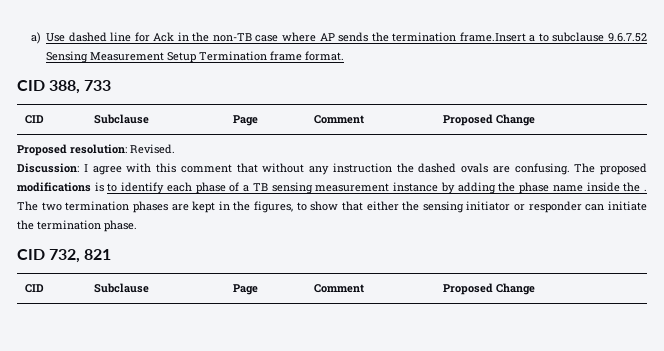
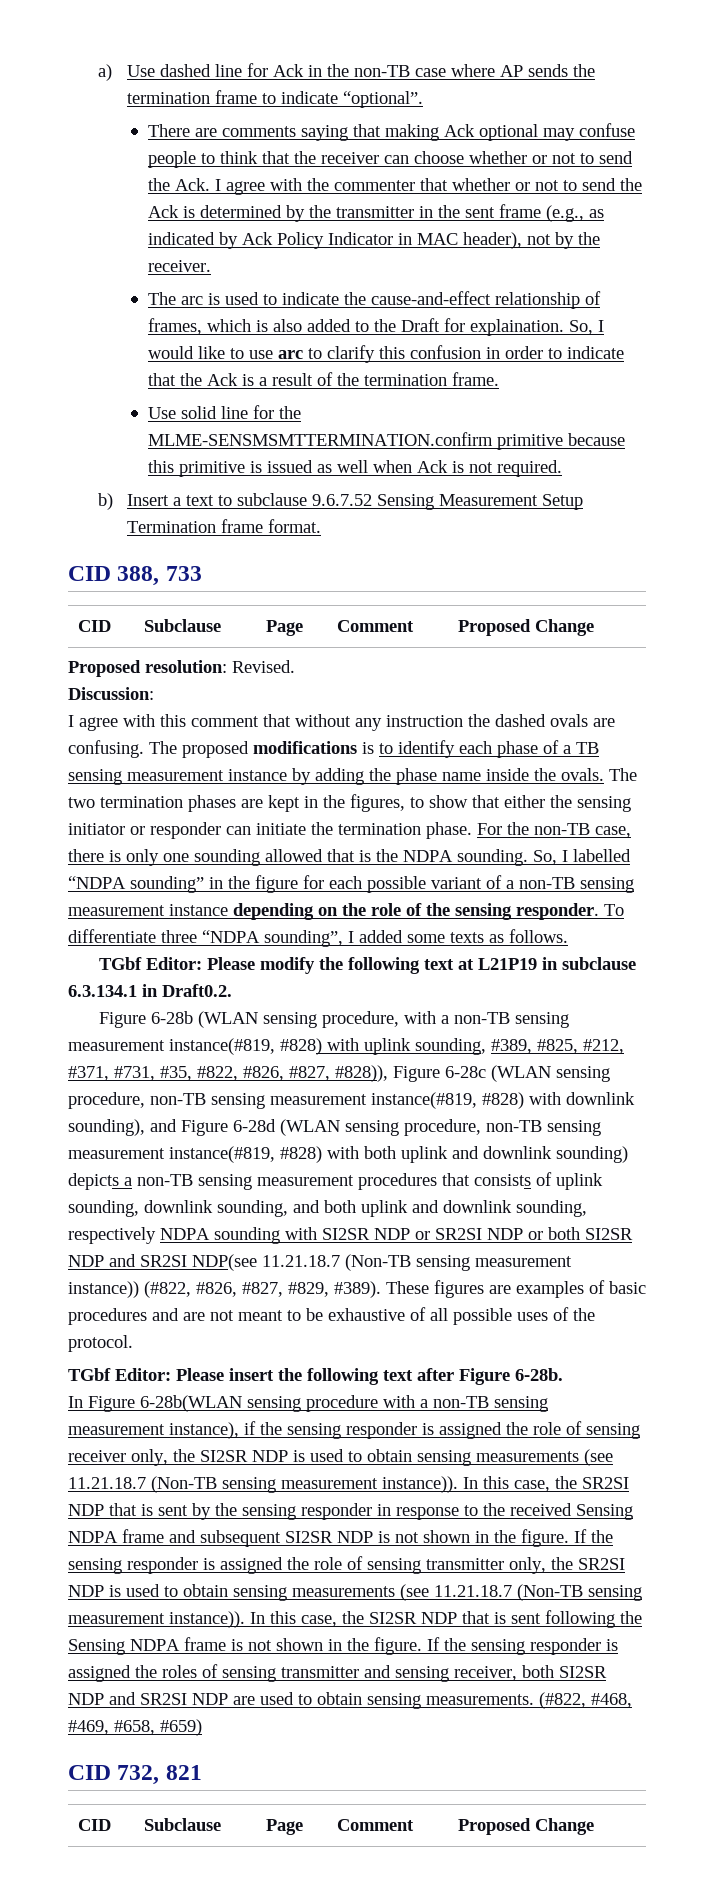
- a) Use dashed line for Ack in the non-TB case where AP sends the termination frame.Insert a to subclause 9.6.7.52 Sensing Measurement Setup Termination frame format.
+ a) Use dashed line for Ack in the non-TB case where AP sends the termination frame to indicate “optional”.
+ There are comments saying that making Ack optional may confuse people to think that the receiver can choose whether or not to send the Ack. I agree with the commenter that whether or not to send the Ack is determined by the transmitter in the sent frame (e.g., as indicated by Ack Policy Indicator in MAC header), not by the receiver.
+ The arc is used to indicate the cause-and-effect relationship of frames, which is also added to the Draft for explaination. So, I would like to use arc to clarify this confusion in order to indicate that the Ack is a result of the termination frame.
+ Use solid line for the MLME-SENSMSMTTERMINATION.confirm primitive because this primitive is issued as well when Ack is not required.
+ b) Insert a text to subclause 9.6.7.52 Sensing Measurement Setup Termination frame format.
- Discussion: I agree with this comment that without any instruction the dashed ovals are confusing.
+ Discussion:
+ I agree with this comment that without any instruction the dashed ovals are confusing.
- The proposed modifications is to identify each phase of a TB sensing measurement instance by adding the phase name inside the .
+ The proposed modifications is to identify each phase of a TB sensing measurement instance by adding the phase name inside the ovals.
+ For the non-TB case, there is only one sounding allowed that is the NDPA sounding. So, I labelled “NDPA sounding” in the figure for each possible variant of a non-TB sensing measurement instance depending on the role of the sensing responder. To differentiate three “NDPA sounding”, I added some texts as follows.
+ TGbf Editor: Please modify the following text at L21P19 in subclause 6.3.134.1 in Draft0.2.
+ Figure 6-28b (WLAN sensing procedure, with a non-TB sensing measurement instance(#819, #828) with uplink sounding, #389, #825, #212, #371, #731, #35, #822, #826, #827, #828)), Figure 6-28c (WLAN sensing procedure, non-TB sensing measurement instance(#819, #828) with downlink sounding), and Figure 6-28d (WLAN sensing procedure, non-TB sensing measurement instance(#819, #828) with both uplink and downlink sounding) depicts a non-TB sensing measurement procedures that consists of uplink sounding, downlink sounding, and both uplink and downlink sounding, respectively NDPA sounding with SI2SR NDP or SR2SI NDP or both SI2SR NDP and SR2SI NDP(see 11.21.18.7 (Non-TB sensing measurement instance)) (#822, #826, #827, #829, #389). These figures are examples of basic procedures and are not meant to be exhaustive of all possible uses of the protocol.
+ TGbf Editor: Please insert the following text after Figure 6-28b.
+ In Figure 6-28b(WLAN sensing procedure with a non-TB sensing measurement instance), if the sensing responder is assigned the role of sensing receiver only, the SI2SR NDP is used to obtain sensing measurements (see 11.21.18.7 (Non-TB sensing measurement instance)). In this case, the SR2SI NDP that is sent by the sensing responder in response to the received Sensing NDPA frame and subsequent SI2SR NDP is not shown in the figure. If the sensing responder is assigned the role of sensing transmitter only, the SR2SI NDP is used to obtain sensing measurements (see 11.21.18.7 (Non-TB sensing measurement instance)). In this case, the SI2SR NDP that is sent following the Sensing NDPA frame is not shown in the figure. If the sensing responder is assigned the roles of sensing transmitter and sensing receiver, both SI2SR NDP and SR2SI NDP are used to obtain sensing measurements. (#822, #468, #469, #658, #659)

